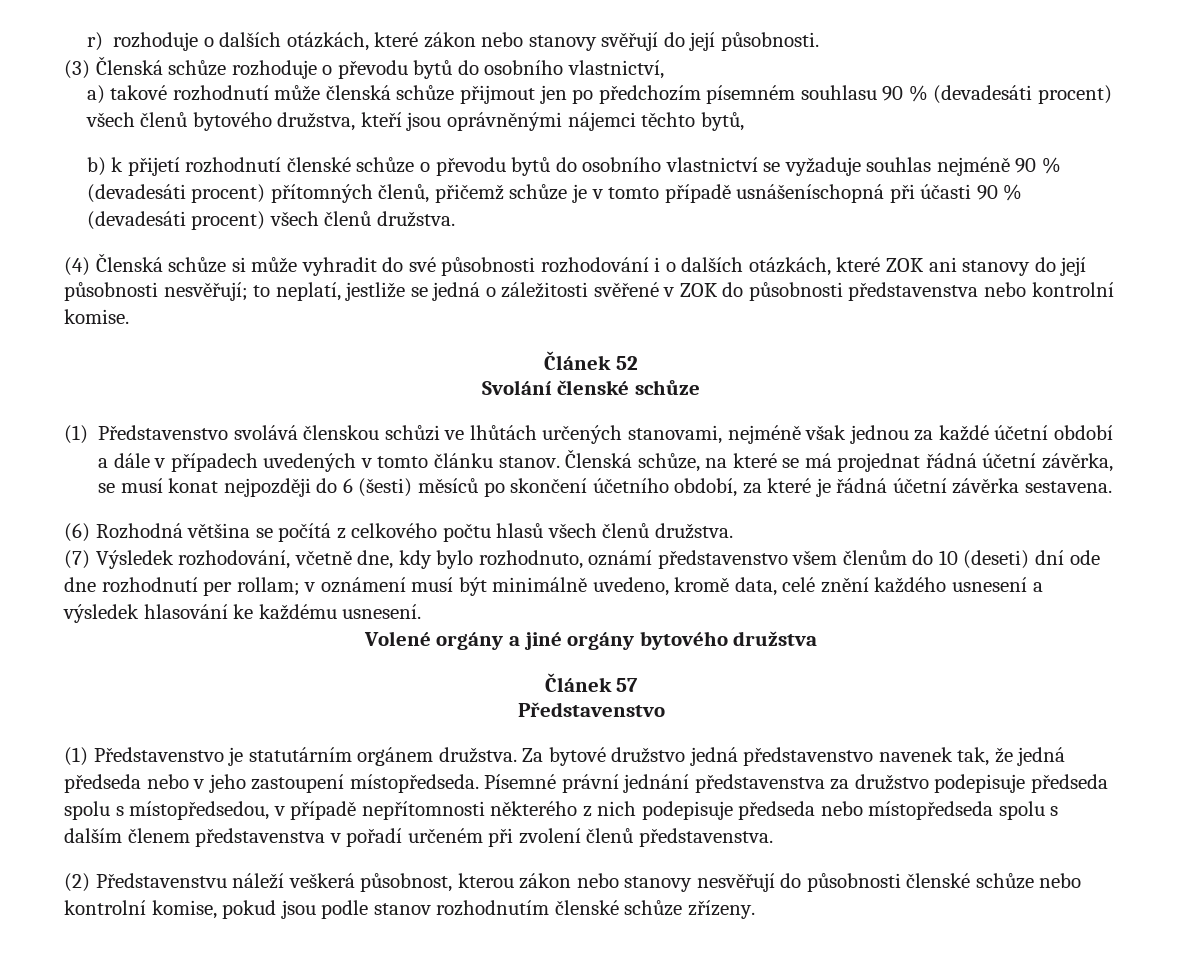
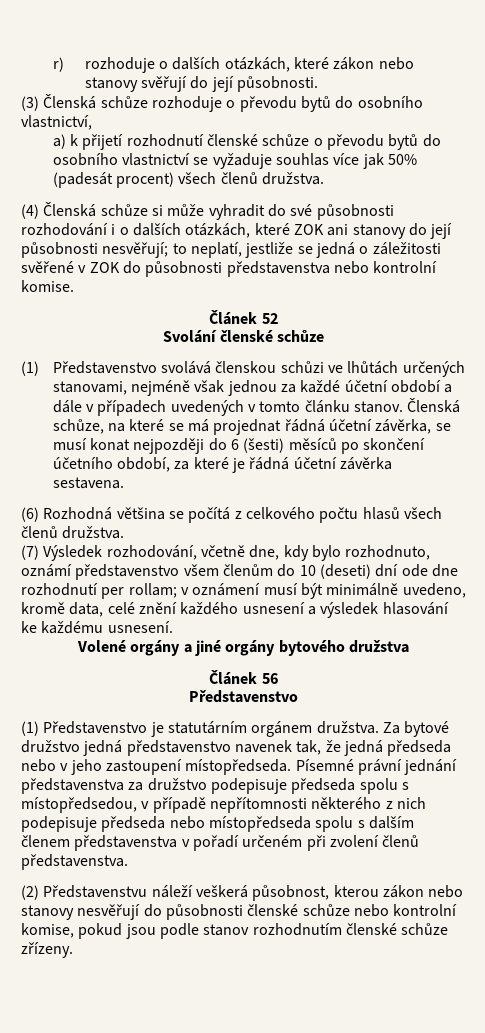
- a) takové rozhodnutí může členská schůze přijmout jen po předchozím písemném souhlasu 90 % (devadesáti procent) všech členů bytového družstva, kteří jsou oprávněnými nájemci těchto bytů,
- b) k přijetí rozhodnutí členské schůze o převodu bytů do osobního vlastnictví se vyžaduje souhlas nejméně 90 % (devadesáti procent) přítomných členů, přičemž schůze je v tomto případě usnášeníschopná při účasti 90 % (devadesáti procent) všech členů družstva.
+ a) k přijetí rozhodnutí členské schůze o převodu bytů do osobního vlastnictví se vyžaduje souhlas více jak 50% (padesát procent) všech členů družstva.
- Článek 57
+ Článek 56

